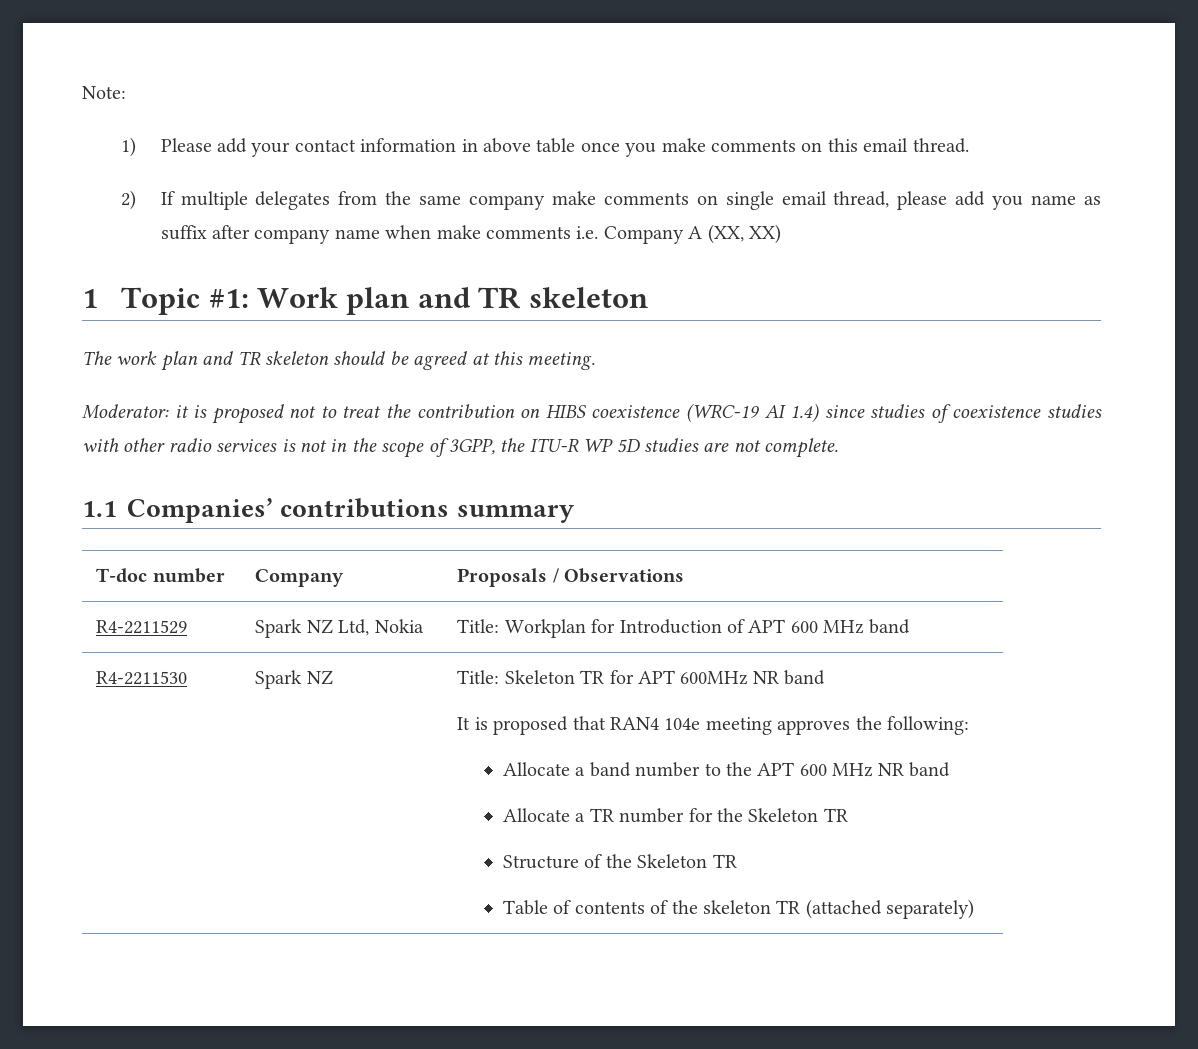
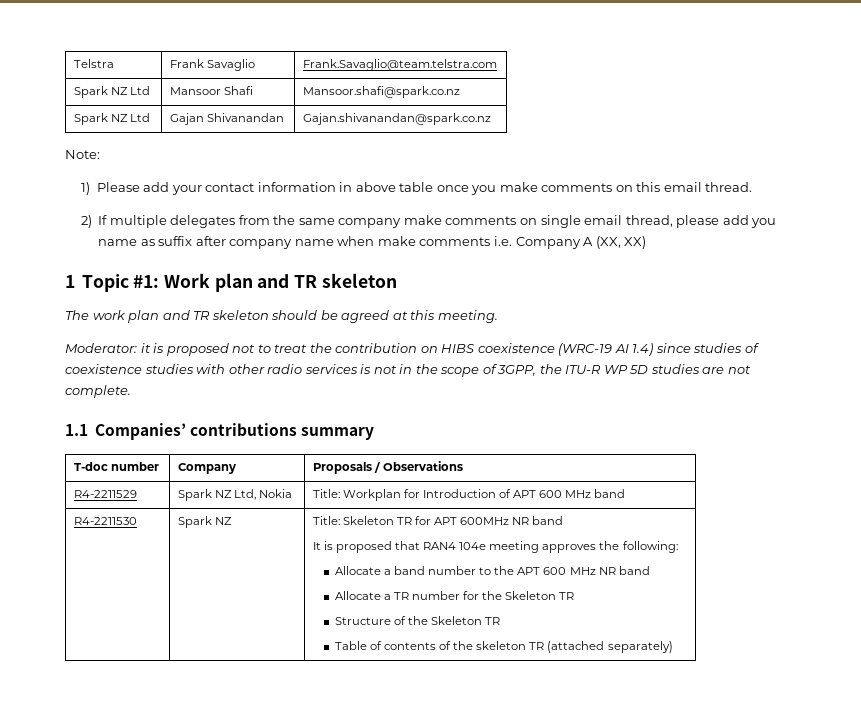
+ Telstra | Frank Savaglio | Frank.Savaglio@team.telstra.com
+ Spark NZ Ltd | Mansoor Shafi | Mansoor.shafi@spark.co.nz
+ Spark NZ Ltd | Gajan Shivanandan | Gajan.shivanandan@spark.co.nz

